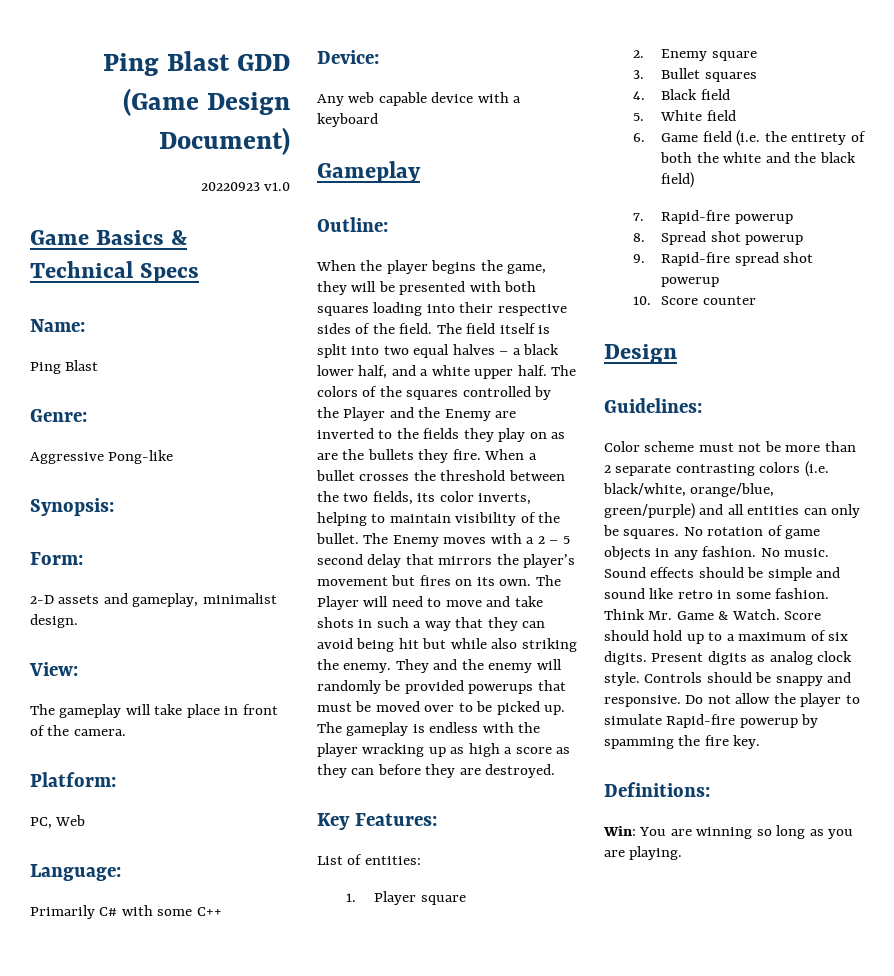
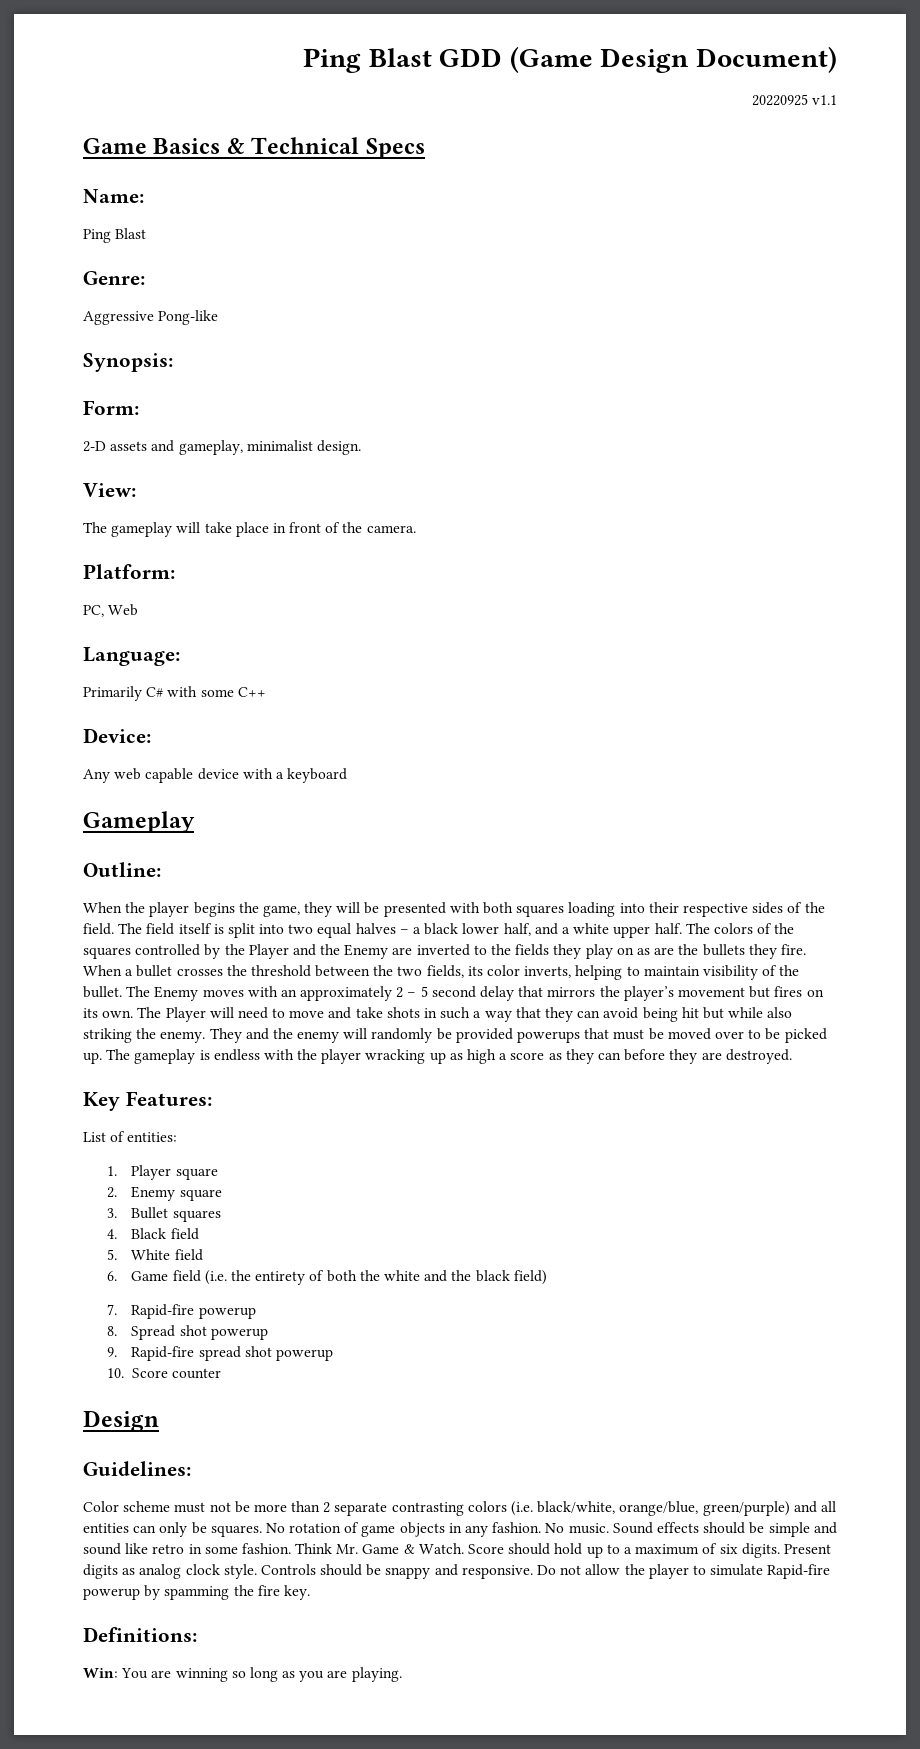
- 20220923 v1.0
+ 20220925 v1.1
- The Enemy moves with a 2 – 5 second delay that mirrors the player’s movement but fires on its own.
+ The Enemy moves with an approximately 2 – 5 second delay that mirrors the player’s movement but fires on its own.

